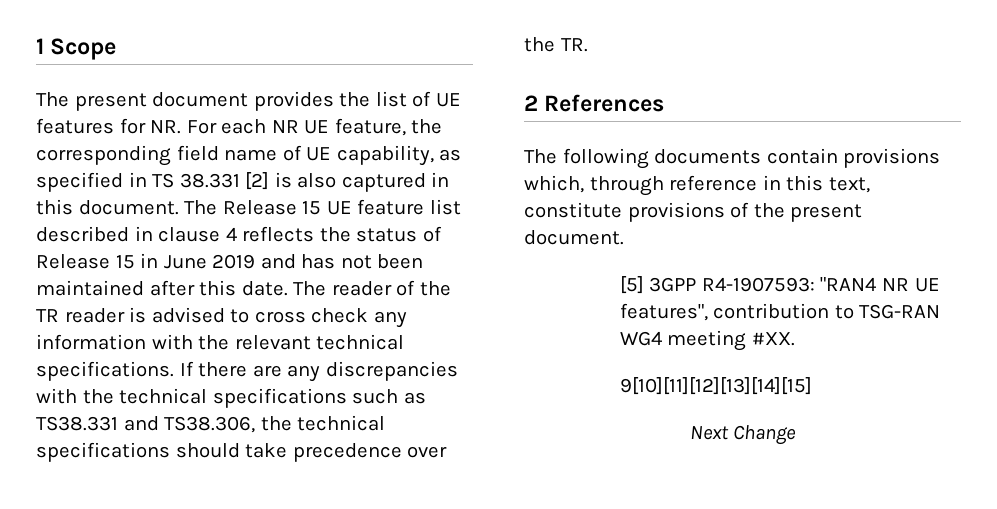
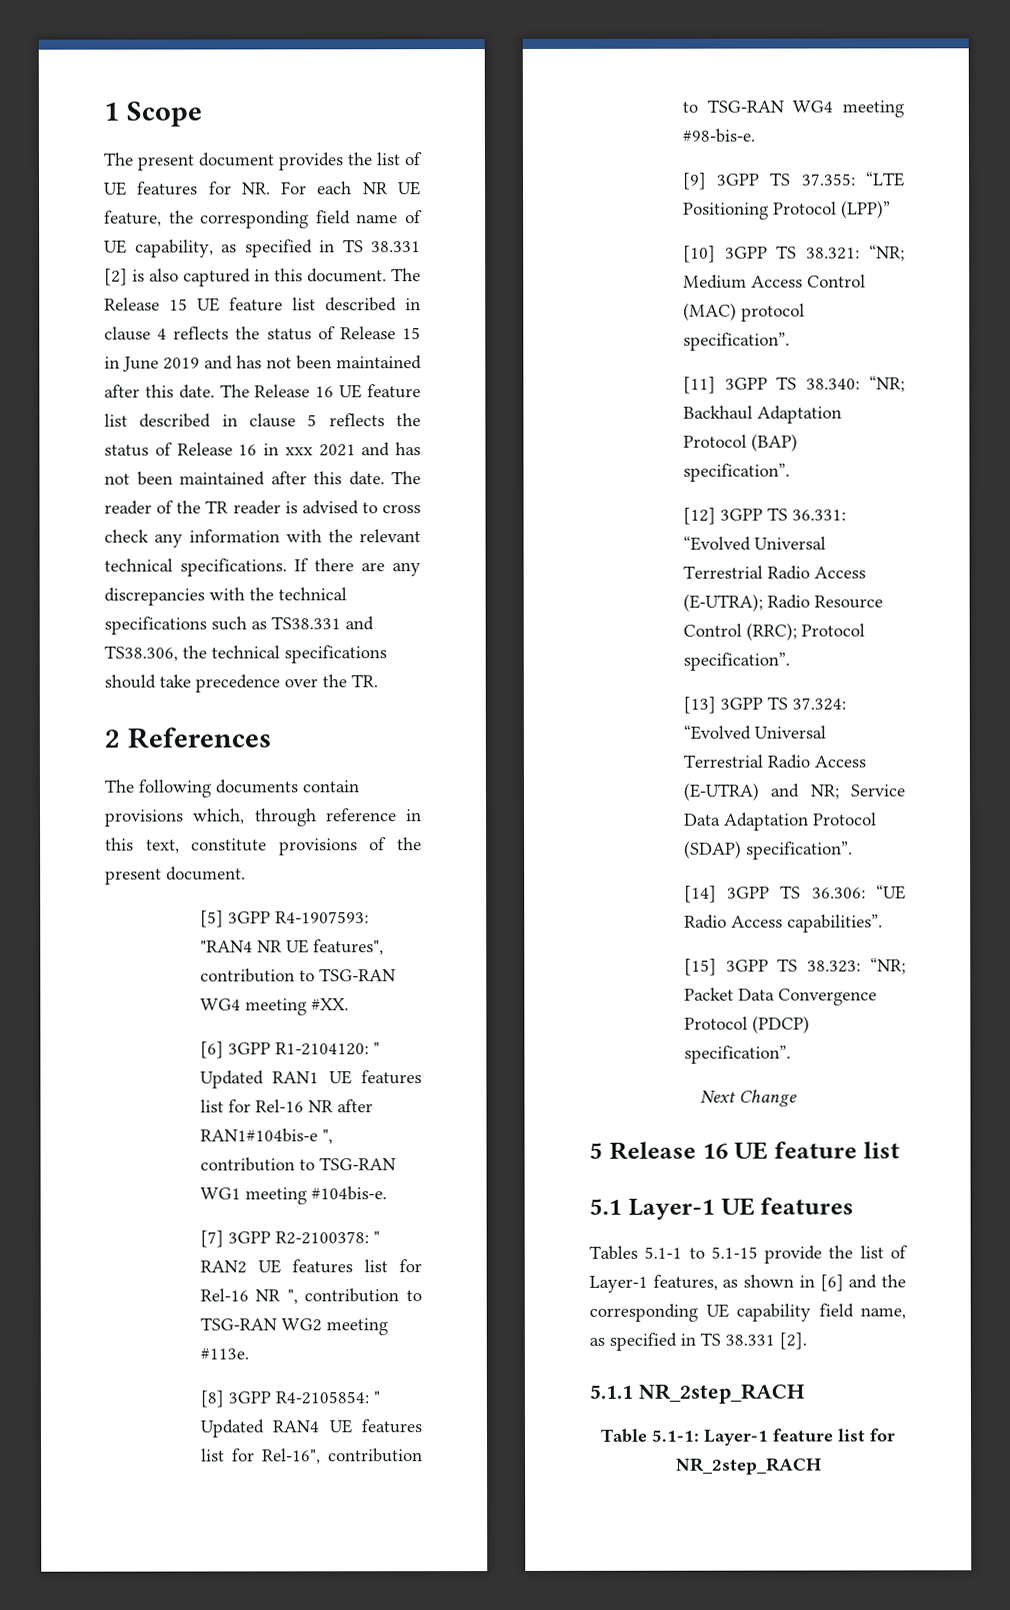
- The reader of the TR reader is advised to cross check any information with the relevant technical specifications.
+ The Release 16 UE feature list described in clause 5 reflects the status of Release 16 in xxx 2021 and has not been maintained after this date. The reader of the TR reader is advised to cross check any information with the relevant technical specifications.
- 9[10][11][12][13][14][15]
+ [6] 3GPP R1-2104120: " Updated RAN1 UE features list for Rel-16 NR after RAN1#104bis-e ", contribution to TSG-RAN WG1 meeting #104bis-e.
+ [7] 3GPP R2-2100378: " RAN2 UE features list for Rel-16 NR ", contribution to TSG-RAN WG2 meeting #113e.
+ [8] 3GPP R4-2105854: " Updated RAN4 UE features list for Rel-16", contribution to TSG-RAN WG4 meeting #98-bis-e.
+ [9] 3GPP TS 37.355: “LTE Positioning Protocol (LPP)”
+ [10] 3GPP TS 38.321: “NR; Medium Access Control (MAC) protocol specification”.
+ [11] 3GPP TS 38.340: “NR; Backhaul Adaptation Protocol (BAP) specification”.
+ [12] 3GPP TS 36.331: “Evolved Universal Terrestrial Radio Access (E-UTRA); Radio Resource Control (RRC); Protocol specification”.
+ [13] 3GPP TS 37.324: “Evolved Universal Terrestrial Radio Access (E-UTRA) and NR; Service Data Adaptation Protocol (SDAP) specification”.
+ [14] 3GPP TS 36.306: “UE Radio Access capabilities”.
+ [15] 3GPP TS 38.323: “NR; Packet Data Convergence Protocol (PDCP) specification”.
  Next Change
+ 5 Release 16 UE feature list
+ 5.1 Layer-1 UE features
+ Tables 5.1-1 to 5.1-15 provide the list of Layer-1 features, as shown in [6] and the corresponding UE capability field name, as specified in TS 38.331 [2].
+ 5.1.1 NR_2step_RACH
+ Table 5.1-1: Layer-1 feature list for NR_2step_RACH

